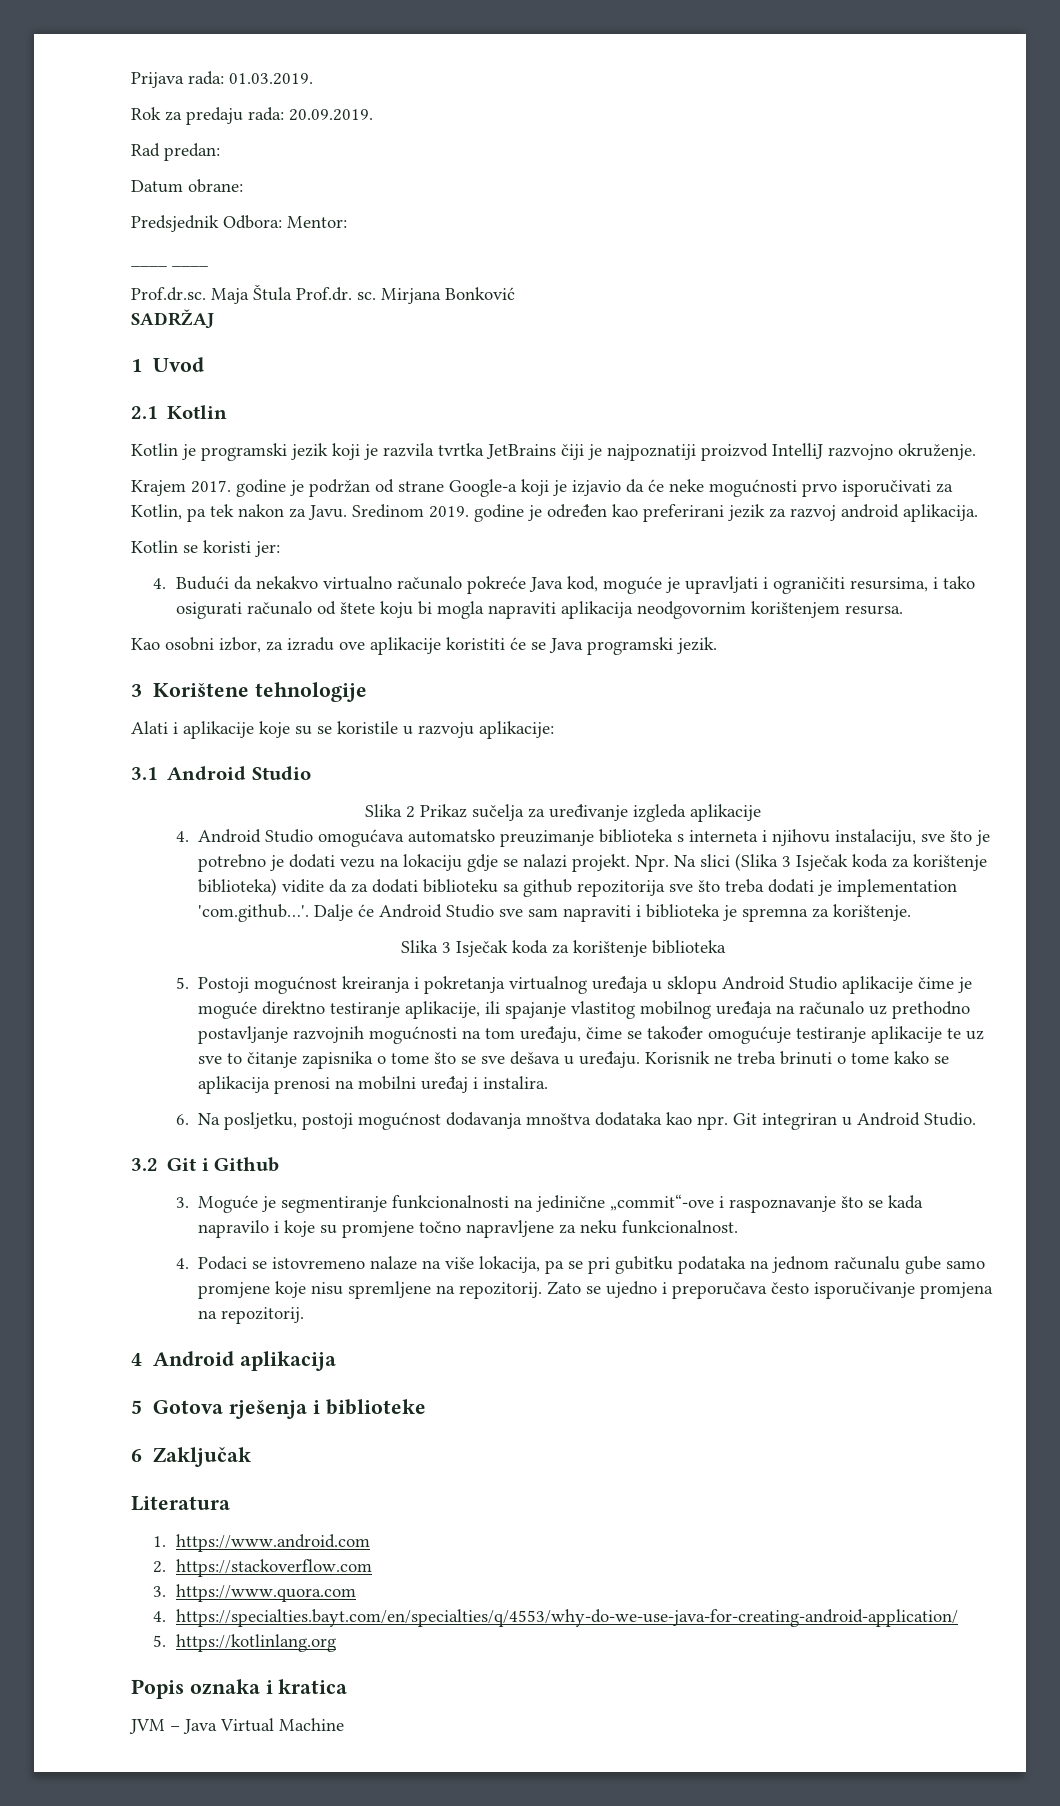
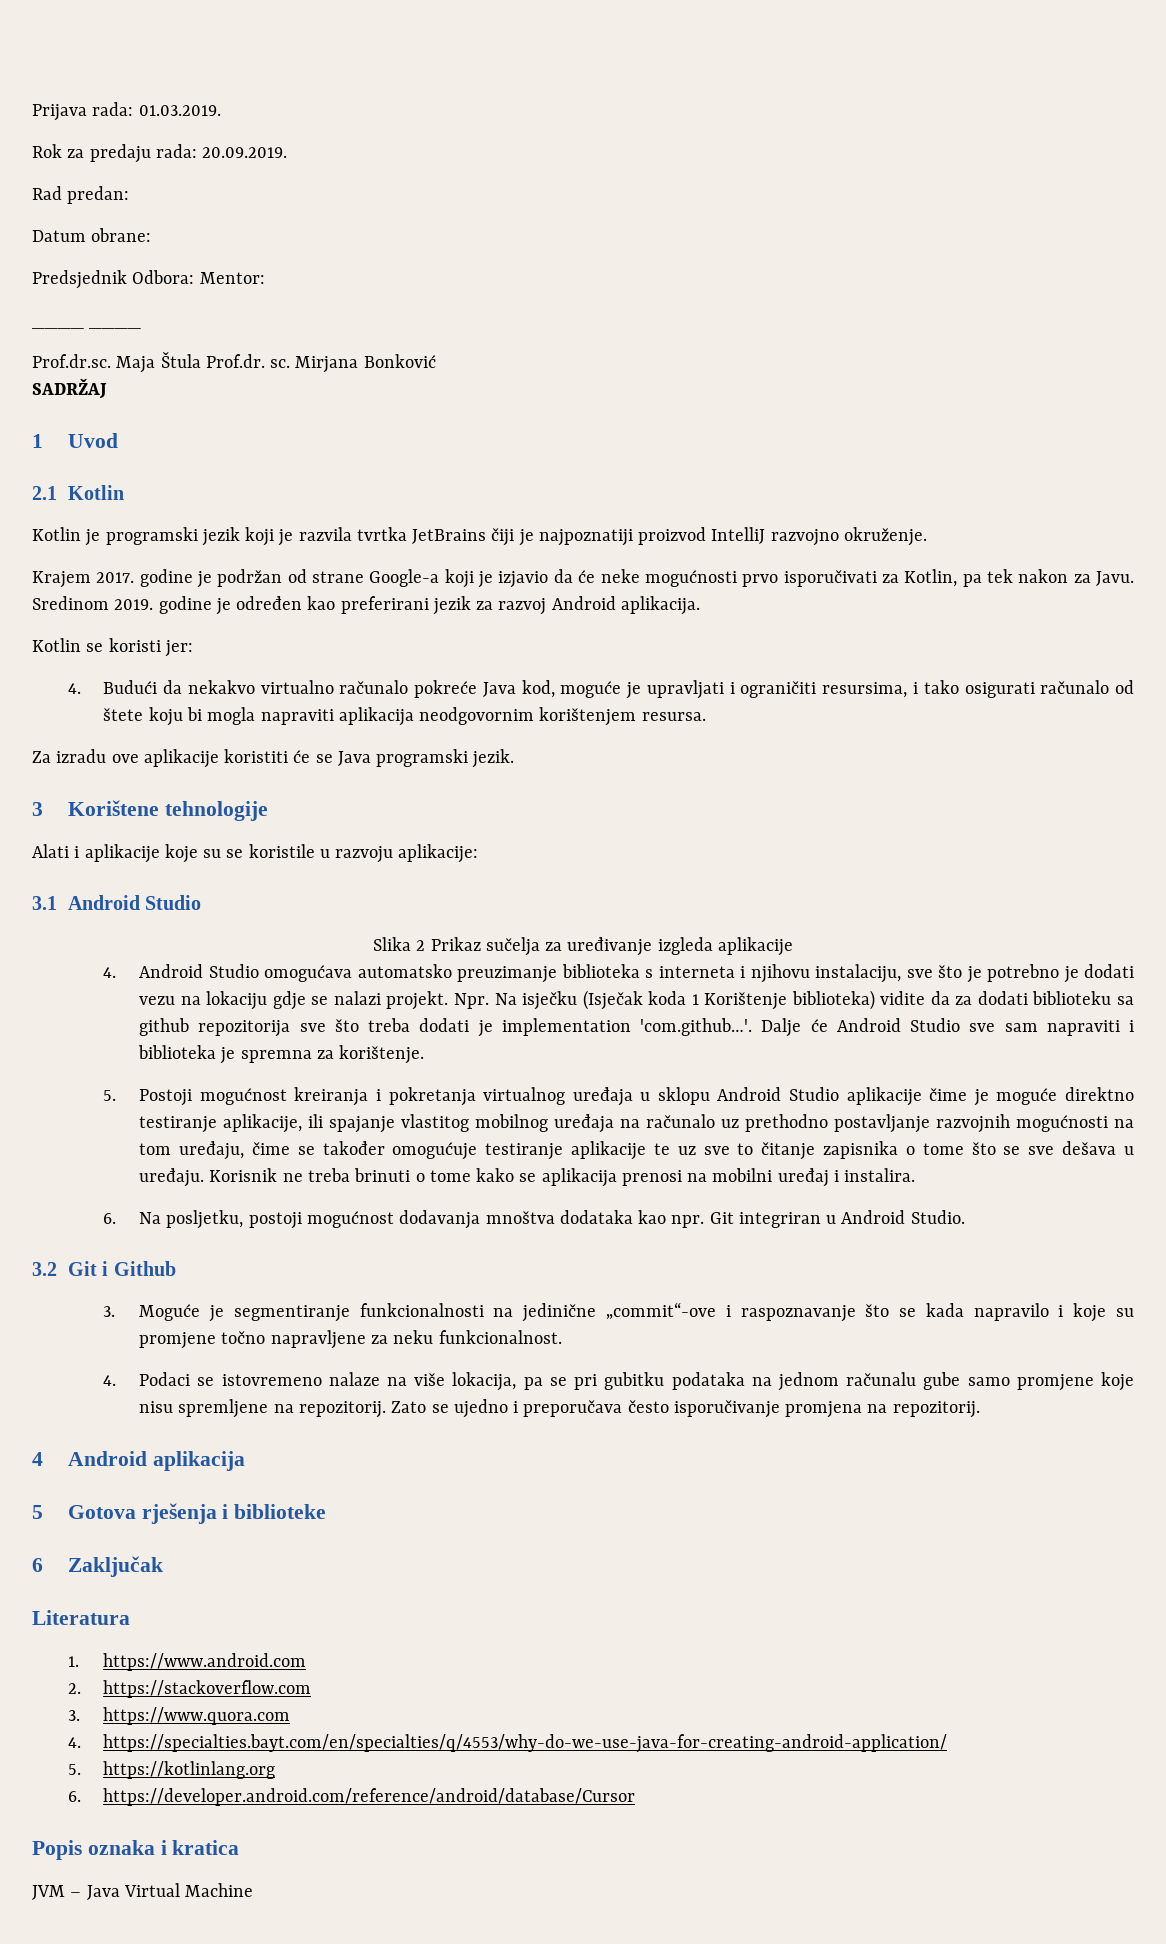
- Sredinom 2019. godine je određen kao preferirani jezik za razvoj android aplikacija.
+ Sredinom 2019. godine je određen kao preferirani jezik za razvoj Android aplikacija.
- Kao osobni izbor, za izradu ove aplikacije koristiti će se Java programski jezik.
+ Za izradu ove aplikacije koristiti će se Java programski jezik.
- Npr. Na slici (Slika 3 Isječak koda za korištenje biblioteka) vidite da za dodati biblioteku sa github repozitorija sve što treba dodati je implementation 'com.github…'. Dalje će Android Studio sve sam napraviti i biblioteka je spremna za korištenje.
+ Npr. Na isječku (Isječak koda 1 Korištenje biblioteka) vidite da za dodati biblioteku sa github repozitorija sve što treba dodati je implementation 'com.github…'. Dalje će Android Studio sve sam napraviti i biblioteka je spremna za korištenje.
- Slika 3 Isječak koda za korištenje biblioteka
+ 6. https://developer.android.com/reference/android/database/Cursor

